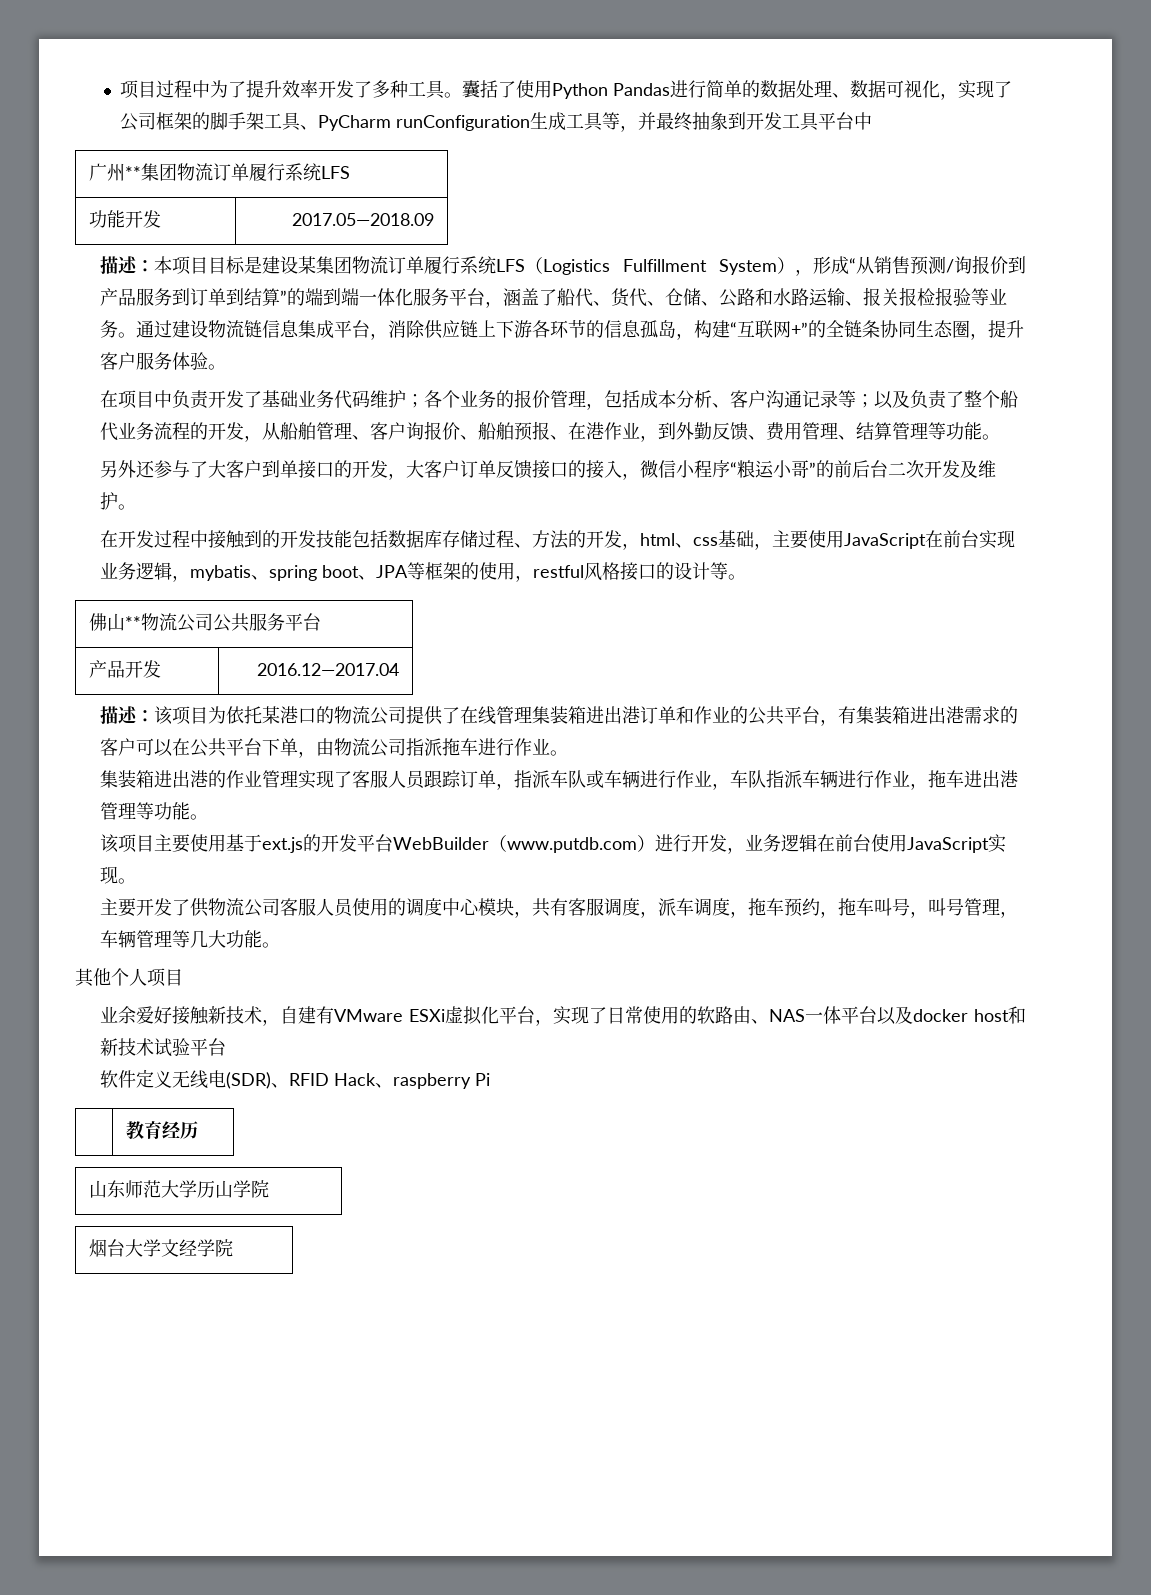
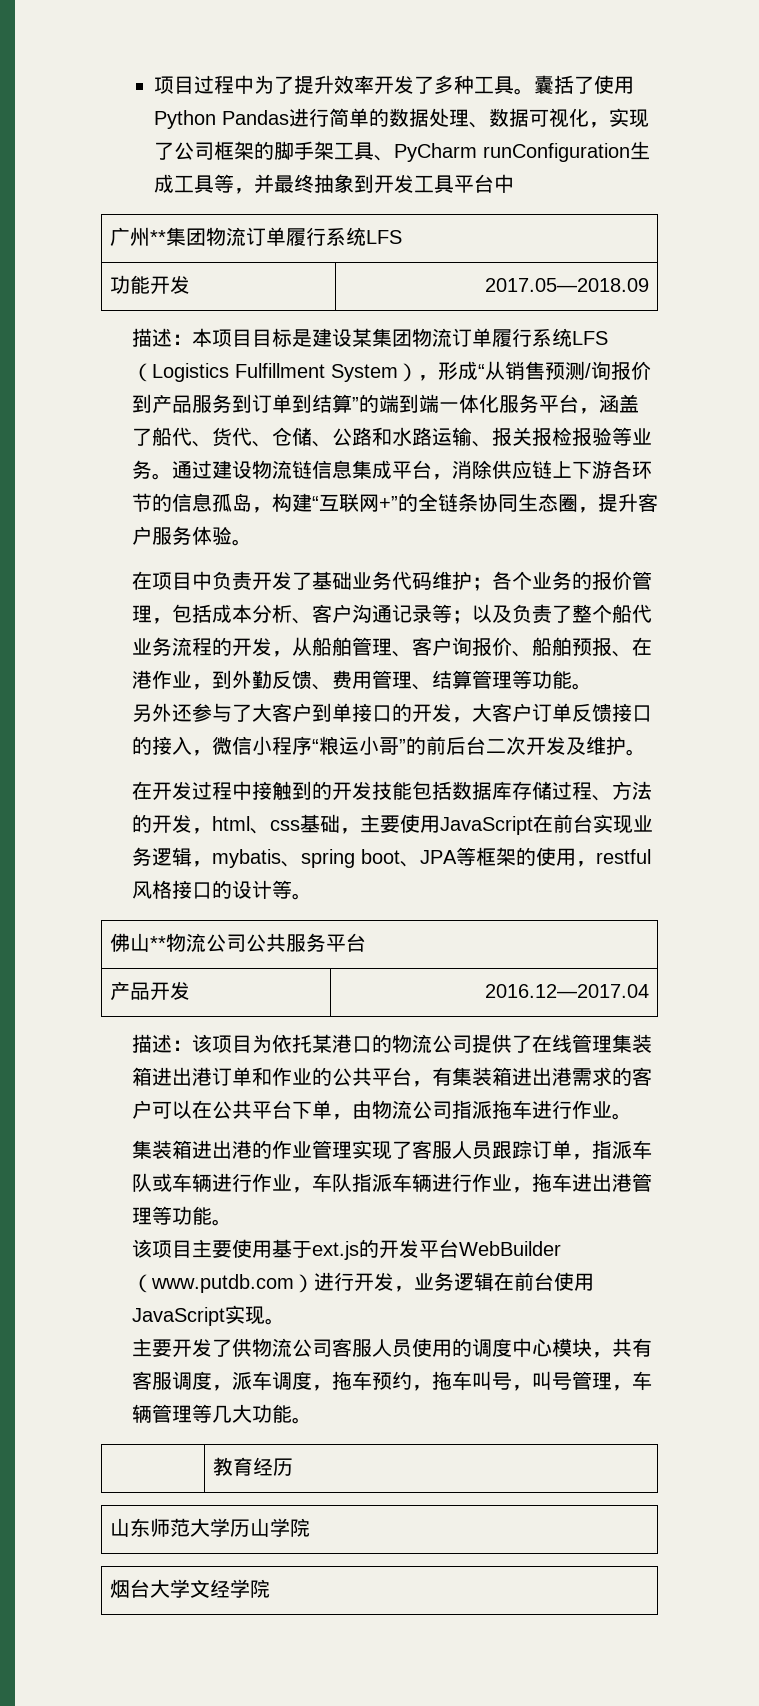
- 其他个人项目
- 业余爱好接触新技术，自建有VMware ESXi虚拟化平台，实现了日常使用的软路由、NAS一体平台以及docker host和新技术试验平台
- 软件定义无线电(SDR)、RFID Hack、raspberry Pi

